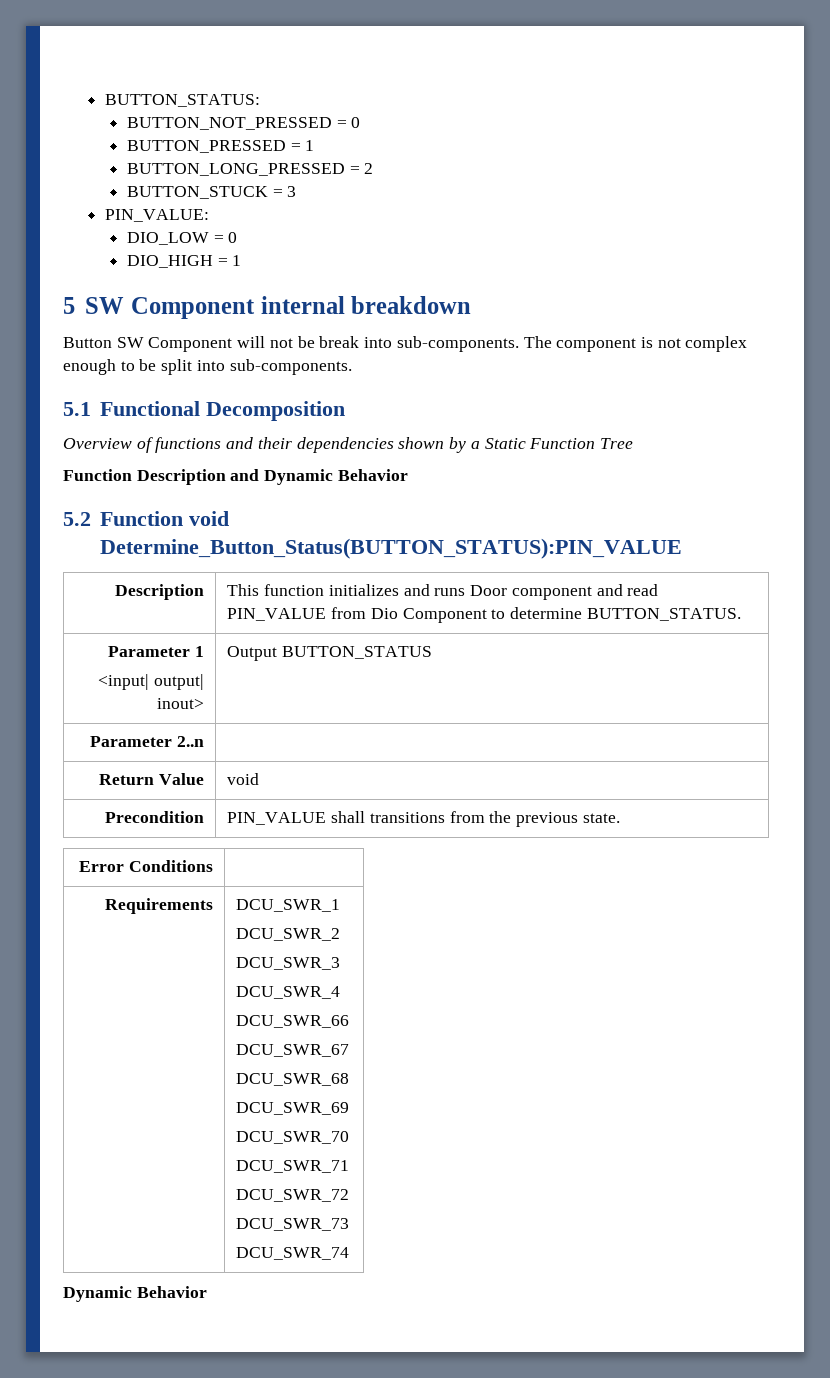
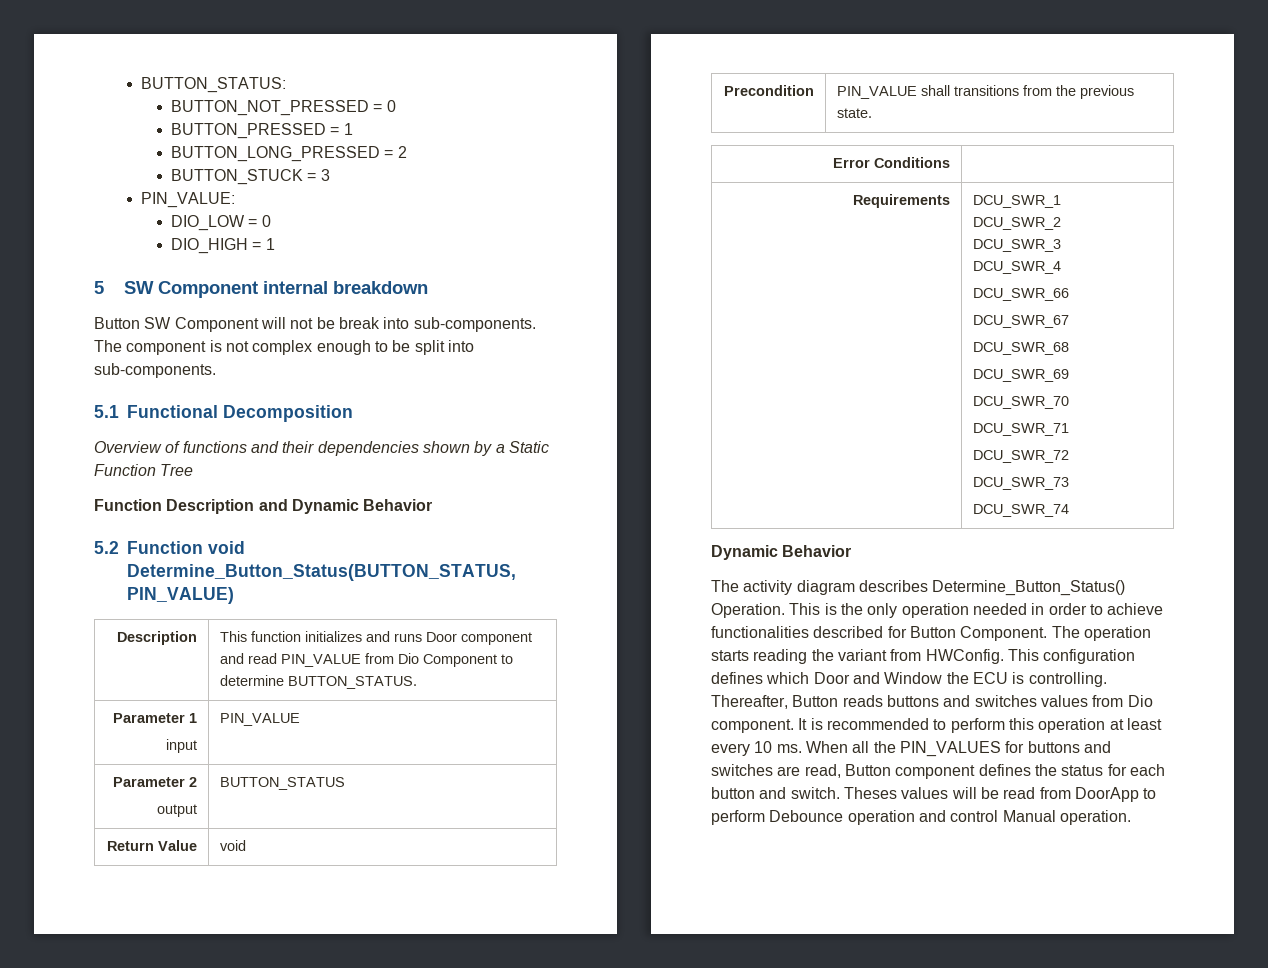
- 5.2 Function void Determine_Button_Status(BUTTON_STATUS):PIN_VALUE
+ 5.2 Function void Determine_Button_Status(BUTTON_STATUS, PIN_VALUE)
  Parameter 1
- <input| output| inout> | Output BUTTON_STATUS
- Parameter 2..n |
+ input | PIN_VALUE
+ Parameter 2
+ output | BUTTON_STATUS
+ The activity diagram describes Determine_Button_Status() Operation. This is the only operation needed in order to achieve functionalities described for Button Component. The operation starts reading the variant from HWConfig. This configuration defines which Door and Window the ECU is controlling. Thereafter, Button reads buttons and switches values from Dio component. It is recommended to perform this operation at least every 10 ms. When all the PIN_VALUES for buttons and switches are read, Button component defines the status for each button and switch. Theses values will be read from DoorApp to perform Debounce operation and control Manual operation.

